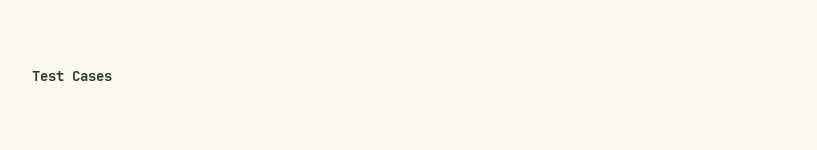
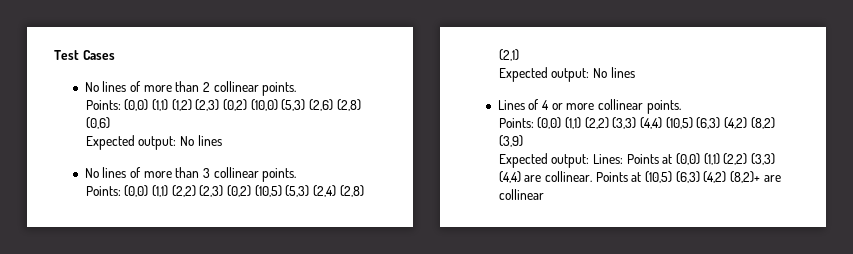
+ No lines of more than 2 collinear points.
+ Points: (0,0) (1,1) (1,2) (2,3) (0,2) (10,0) (5,3) (2,6) (2,8) (0,6)
+ Expected output: No lines
+ No lines of more than 3 collinear points.
+ Points: (0,0) (1,1) (2,2) (2,3) (0,2) (10,5) (5,3) (2,4) (2,8) (2,1)
+ Expected output: No lines
+ Lines of 4 or more collinear points.
+ Points: (0,0) (1,1) (2,2) (3,3) (4,4) (10,5) (6,3) (4,2) (8,2) (3,9)
+ Expected output: Lines: Points at (0,0) (1,1) (2,2) (3,3) (4,4) are collinear. Points at (10,5) (6,3) (4,2) (8,2)+ are collinear

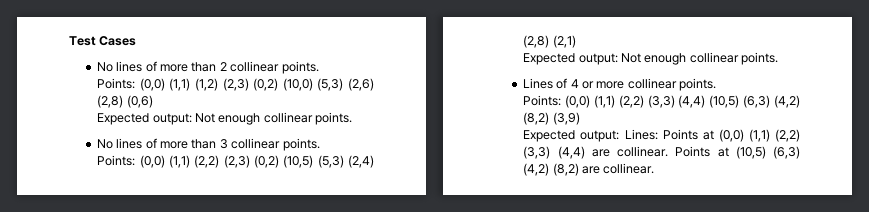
  Points: (0,0) (1,1) (1,2) (2,3) (0,2) (10,0) (5,3) (2,6) (2,8) (0,6)
- Expected output: No lines
+ Expected output: Not enough collinear points.
  Points: (0,0) (1,1) (2,2) (2,3) (0,2) (10,5) (5,3) (2,4) (2,8) (2,1)
- Expected output: No lines
+ Expected output: Not enough collinear points.
- Points at (10,5) (6,3) (4,2) (8,2)+ are collinear
+ Points at (10,5) (6,3) (4,2) (8,2) are collinear.

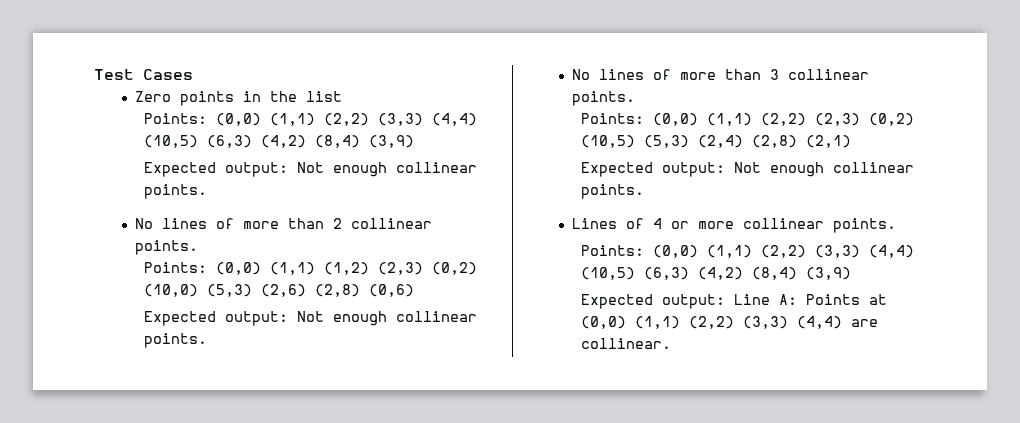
+ Zero points in the list
+ Points: (0,0) (1,1) (2,2) (3,3) (4,4) (10,5) (6,3) (4,2) (8,4) (3,9)
+ Expected output: Not enough collinear points.
  Lines of 4 or more collinear points.
- Points: (0,0) (1,1) (2,2) (3,3) (4,4) (10,5) (6,3) (4,2) (8,2) (3,9)
- Expected output: Lines: Points at (0,0) (1,1) (2,2) (3,3) (4,4) are collinear. Points at (10,5) (6,3) (4,2) (8,2) are collinear.
+ Points: (0,0) (1,1) (2,2) (3,3) (4,4) (10,5) (6,3) (4,2) (8,4) (3,9)
+ Expected output: Line A: Points at (0,0) (1,1) (2,2) (3,3) (4,4) are collinear.

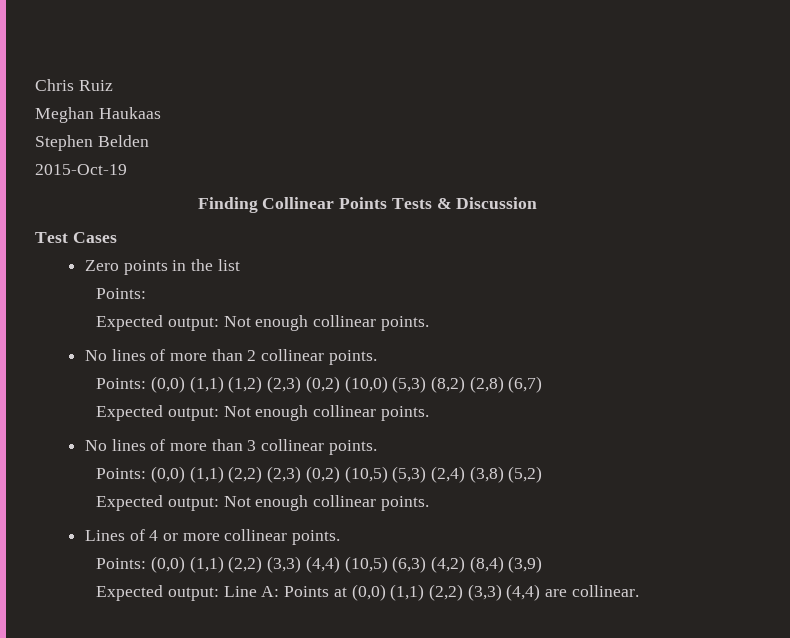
+ Chris Ruiz
+ Meghan Haukaas
+ Stephen Belden
+ 2015-Oct-19
+ Finding Collinear Points Tests & Discussion
  Zero points in the list
- Points: (0,0) (1,1) (2,2) (3,3) (4,4) (10,5) (6,3) (4,2) (8,4) (3,9)
+ Points:
- Points: (0,0) (1,1) (1,2) (2,3) (0,2) (10,0) (5,3) (2,6) (2,8) (0,6)
+ Points: (0,0) (1,1) (1,2) (2,3) (0,2) (10,0) (5,3) (8,2) (2,8) (6,7)
- Points: (0,0) (1,1) (2,2) (2,3) (0,2) (10,5) (5,3) (2,4) (2,8) (2,1)
+ Points: (0,0) (1,1) (2,2) (2,3) (0,2) (10,5) (5,3) (2,4) (3,8) (5,2)

